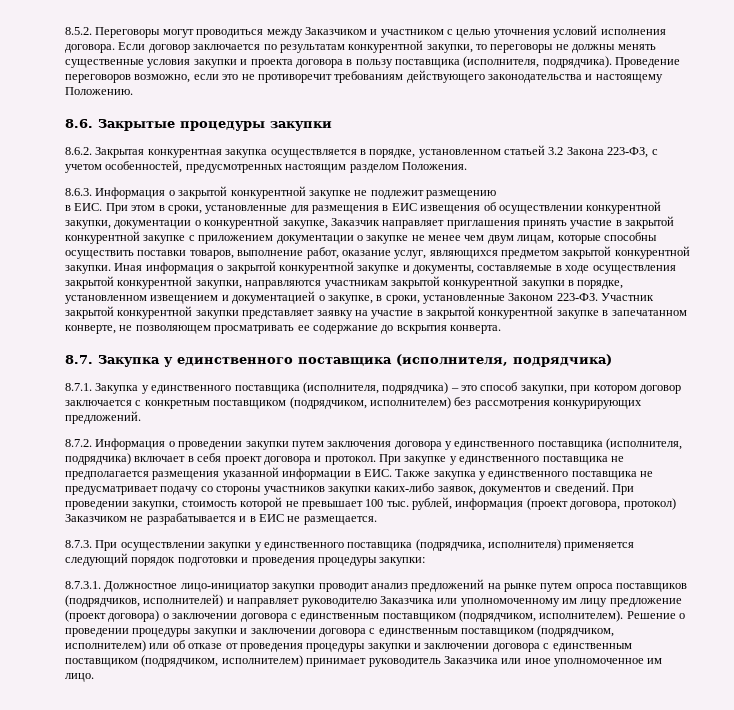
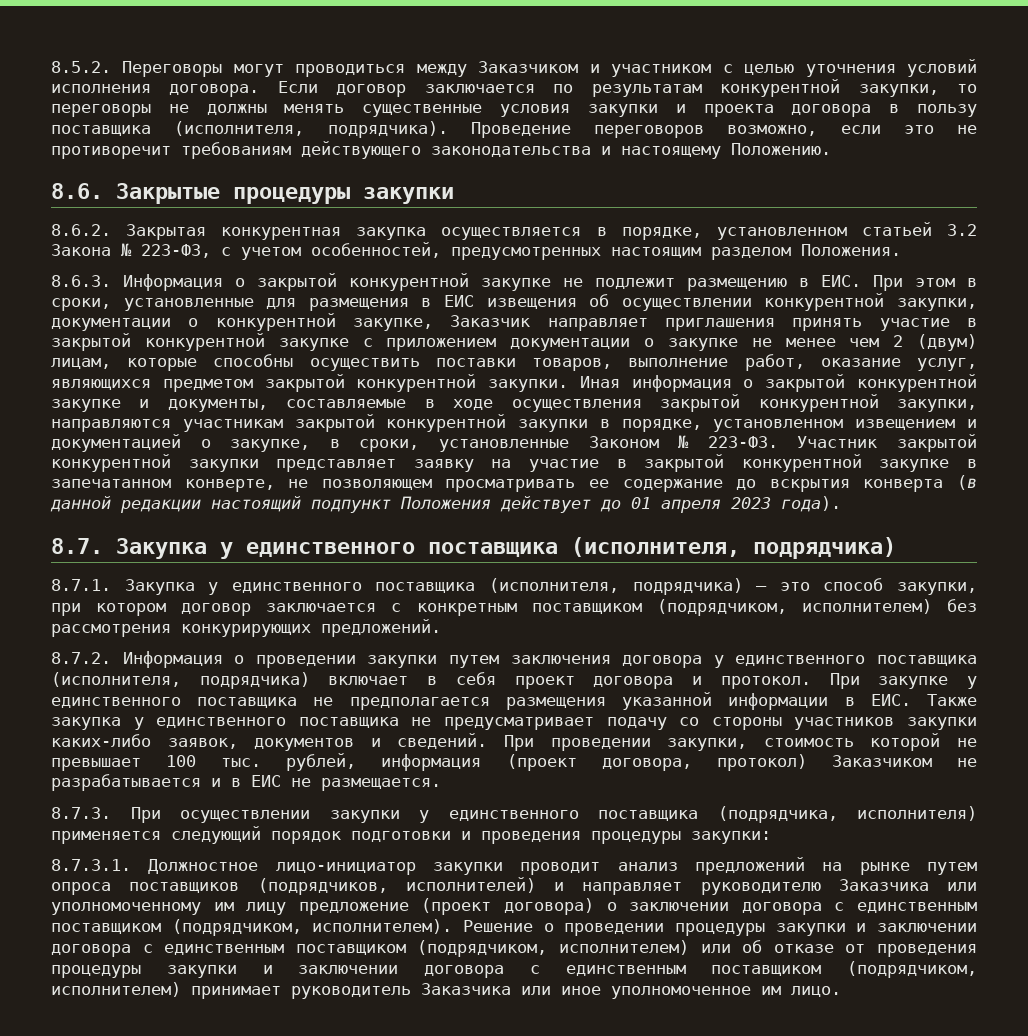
- 8.6.2. Закрытая конкурентная закупка осуществляется в порядке, установленном статьей 3.2 Закона 223-ФЗ, с учетом особенностей, предусмотренных настоящим разделом Положения.
+ 8.6.2. Закрытая конкурентная закупка осуществляется в порядке, установленном статьей 3.2 Закона № 223-ФЗ, с учетом особенностей, предусмотренных настоящим разделом Положения.
- 8.6.3. Информация о закрытой конкурентной закупке не подлежит размещению
- в ЕИС. При этом в сроки, установленные для размещения в ЕИС извещения об осуществлении конкурентной закупки, документации о конкурентной закупке, Заказчик направляет приглашения принять участие в закрытой конкурентной закупке с приложением документации о закупке не менее чем двум лицам, которые способны осуществить поставки товаров, выполнение работ, оказание услуг, являющихся предметом закрытой конкурентной закупки.
+ 8.6.3. Информация о закрытой конкурентной закупке не подлежит размещению в ЕИС. При этом в сроки, установленные для размещения в ЕИС извещения об осуществлении конкурентной закупки, документации о конкурентной закупке, Заказчик направляет приглашения принять участие в закрытой конкурентной закупке с приложением документации о закупке не менее чем 2 (двум) лицам, которые способны осуществить поставки товаров, выполнение работ, оказание услуг, являющихся предметом закрытой конкурентной закупки.
- Иная информация о закрытой конкурентной закупке и документы, составляемые в ходе осуществления закрытой конкурентной закупки, направляются участникам закрытой конкурентной закупки в порядке, установленном извещением и документацией о закупке, в сроки, установленные Законом 223-ФЗ.
+ Иная информация о закрытой конкурентной закупке и документы, составляемые в ходе осуществления закрытой конкурентной закупки, направляются участникам закрытой конкурентной закупки в порядке, установленном извещением и документацией о закупке, в сроки, установленные Законом № 223-ФЗ.
- Участник закрытой конкурентной закупки представляет заявку на участие в закрытой конкурентной закупке в запечатанном конверте, не позволяющем просматривать ее содержание до вскрытия конверта.
+ Участник закрытой конкурентной закупки представляет заявку на участие в закрытой конкурентной закупке в запечатанном конверте, не позволяющем просматривать ее содержание до вскрытия конверта (в данной редакции настоящий подпункт Положения действует до 01 апреля 2023 года).

